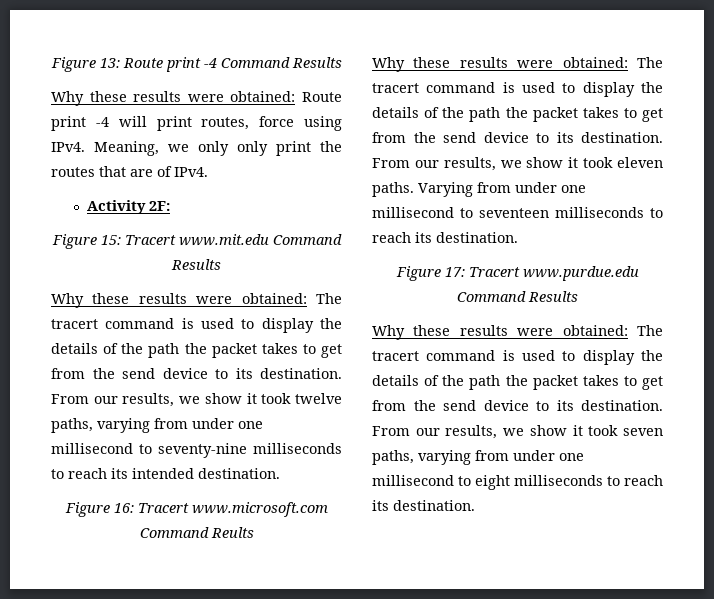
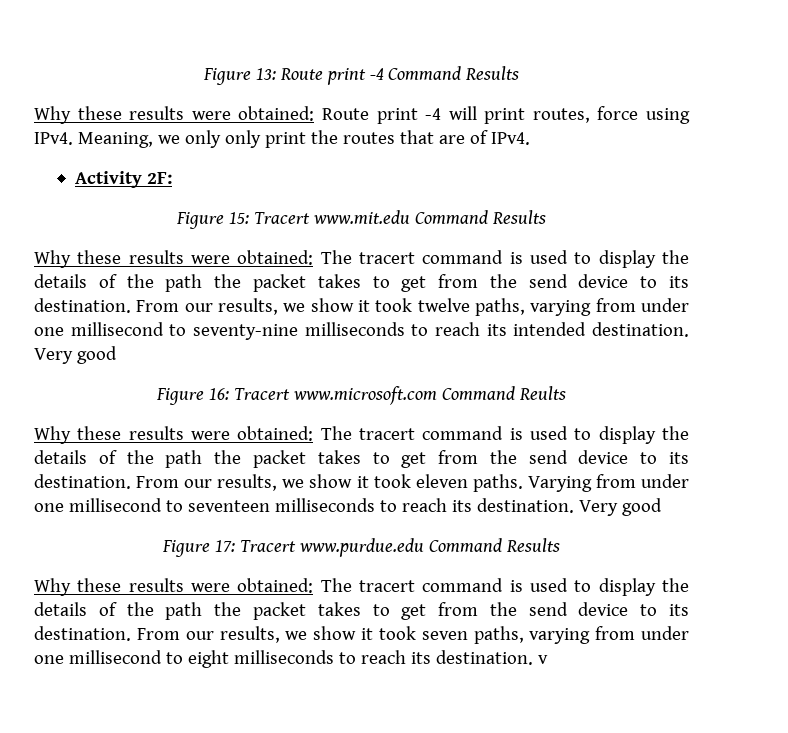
- From our results, we show it took twelve paths, varying from under one millisecond to seventy-nine milliseconds to reach its intended destination.
+ From our results, we show it took twelve paths, varying from under one millisecond to seventy-nine milliseconds to reach its intended destination. Very good
- Varying from under one millisecond to seventeen milliseconds to reach its destination.
+ Varying from under one millisecond to seventeen milliseconds to reach its destination. Very good
- From our results, we show it took seven paths, varying from under one millisecond to eight milliseconds to reach its destination.
+ From our results, we show it took seven paths, varying from under one millisecond to eight milliseconds to reach its destination. v

